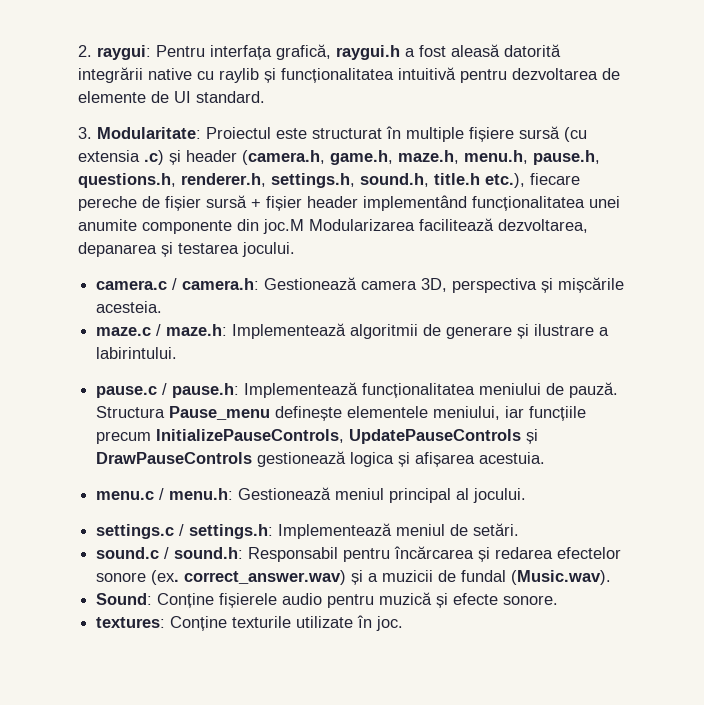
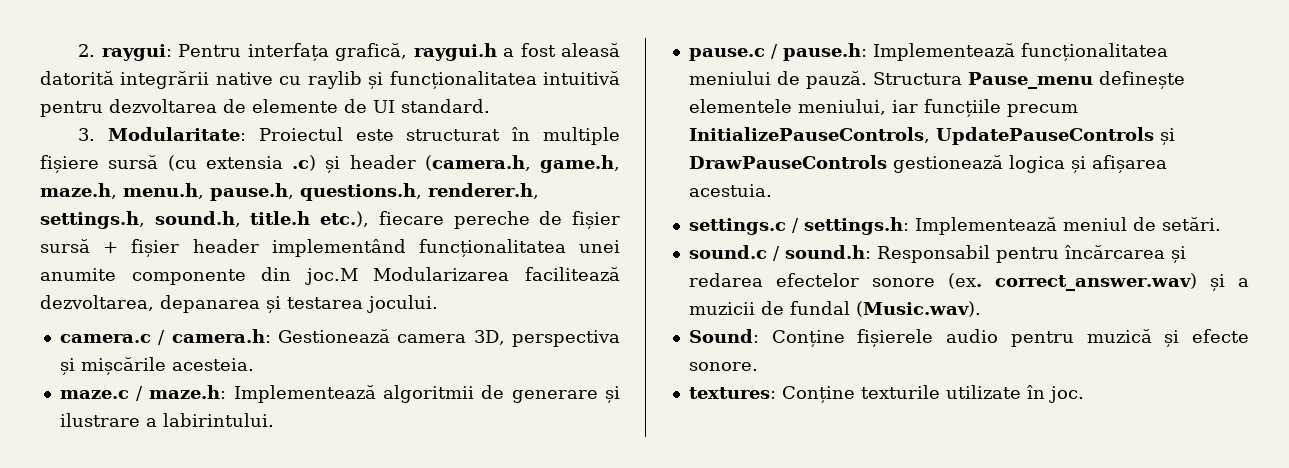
- menu.c / menu.h: Gestionează meniul principal al jocului.

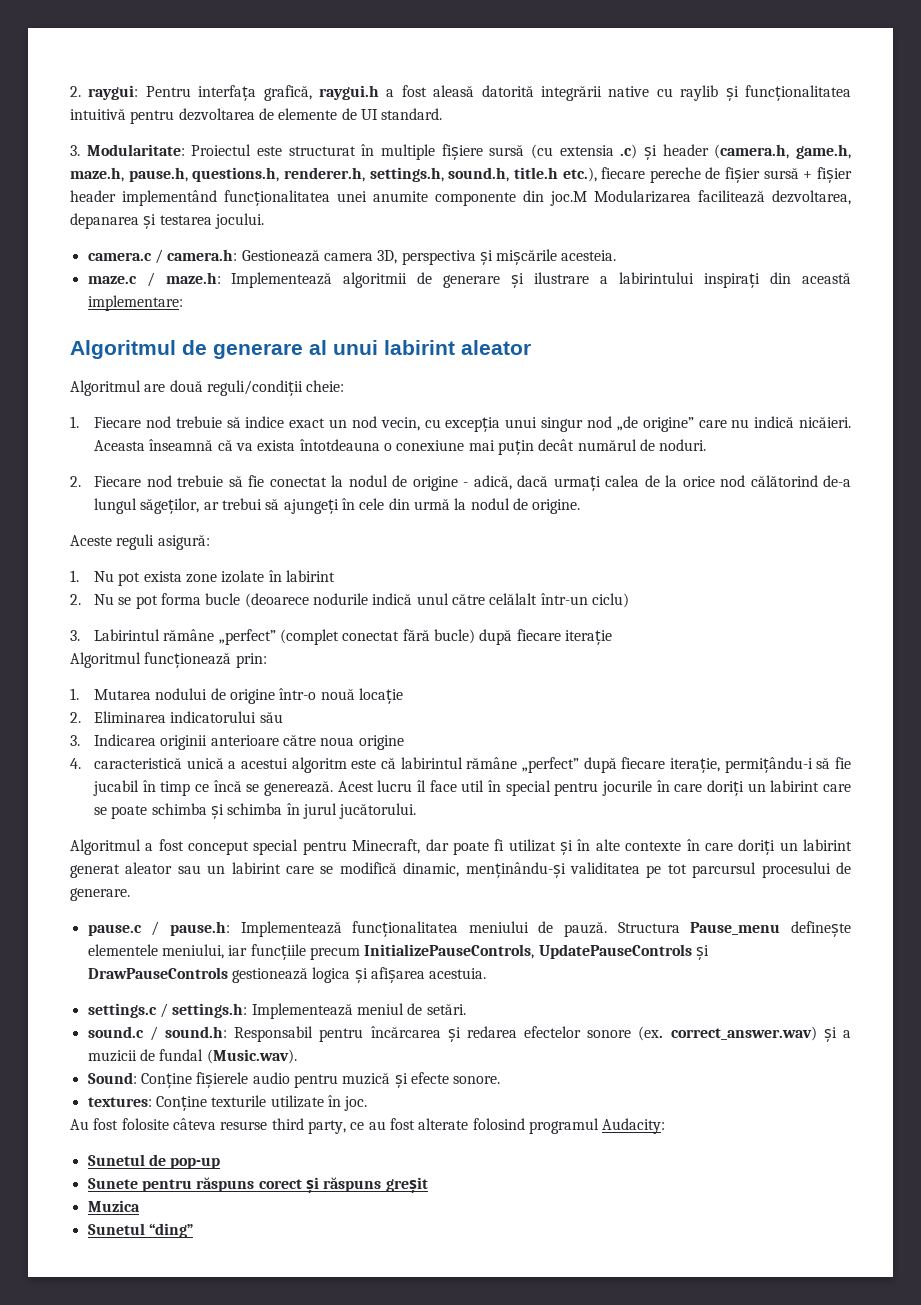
- 3. Modularitate: Proiectul este structurat în multiple fișiere sursă (cu extensia .c) și header (camera.h, game.h, maze.h, menu.h, pause.h, questions.h, renderer.h, settings.h, sound.h, title.h etc.), fiecare pereche de fișier sursă + fișier header implementând funcționalitatea unei anumite componente din joc.M Modularizarea facilitează dezvoltarea, depanarea și testarea jocului.
+ 3. Modularitate: Proiectul este structurat în multiple fișiere sursă (cu extensia .c) și header (camera.h, game.h, maze.h, pause.h, questions.h, renderer.h, settings.h, sound.h, title.h etc.), fiecare pereche de fișier sursă + fișier header implementând funcționalitatea unei anumite componente din joc.M Modularizarea facilitează dezvoltarea, depanarea și testarea jocului.
- maze.c / maze.h: Implementează algoritmii de generare și ilustrare a labirintului.
+ maze.c / maze.h: Implementează algoritmii de generare și ilustrare a labirintului inspirați din această implementare:
+ Algoritmul de generare al unui labirint aleator
+ Algoritmul are două reguli/condiții cheie:
+ 1. Fiecare nod trebuie să indice exact un nod vecin, cu excepția unui singur nod „de origine” care nu indică nicăieri. Aceasta înseamnă că va exista întotdeauna o conexiune mai puțin decât numărul de noduri.
+ 2. Fiecare nod trebuie să fie conectat la nodul de origine - adică, dacă urmați calea de la orice nod călătorind de-a lungul săgeților, ar trebui să ajungeți în cele din urmă la nodul de origine.
+ Aceste reguli asigură:
+ 1. Nu pot exista zone izolate în labirint
+ 2. Nu se pot forma bucle (deoarece nodurile indică unul către celălalt într-un ciclu)
+ 3. Labirintul rămâne „perfect” (complet conectat fără bucle) după fiecare iterație
+ Algoritmul funcționează prin:
+ 1. Mutarea nodului de origine într-o nouă locație
+ 2. Eliminarea indicatorului său
+ 3. Indicarea originii anterioare către noua origine
+ 4. caracteristică unică a acestui algoritm este că labirintul rămâne „perfect” după fiecare iterație, permițându-i să fie jucabil în timp ce încă se generează. Acest lucru îl face util în special pentru jocurile în care doriți un labirint care se poate schimba și schimba în jurul jucătorului.
+ Algoritmul a fost conceput special pentru Minecraft, dar poate fi utilizat și în alte contexte în care doriți un labirint generat aleator sau un labirint care se modifică dinamic, menținându-și validitatea pe tot parcursul procesului de generare.
+ Au fost folosite câteva resurse third party, ce au fost alterate folosind programul Audacity:
+ Sunetul de pop-up
+ Sunete pentru răspuns corect și răspuns greșit
+ Muzica
+ Sunetul “ding”

